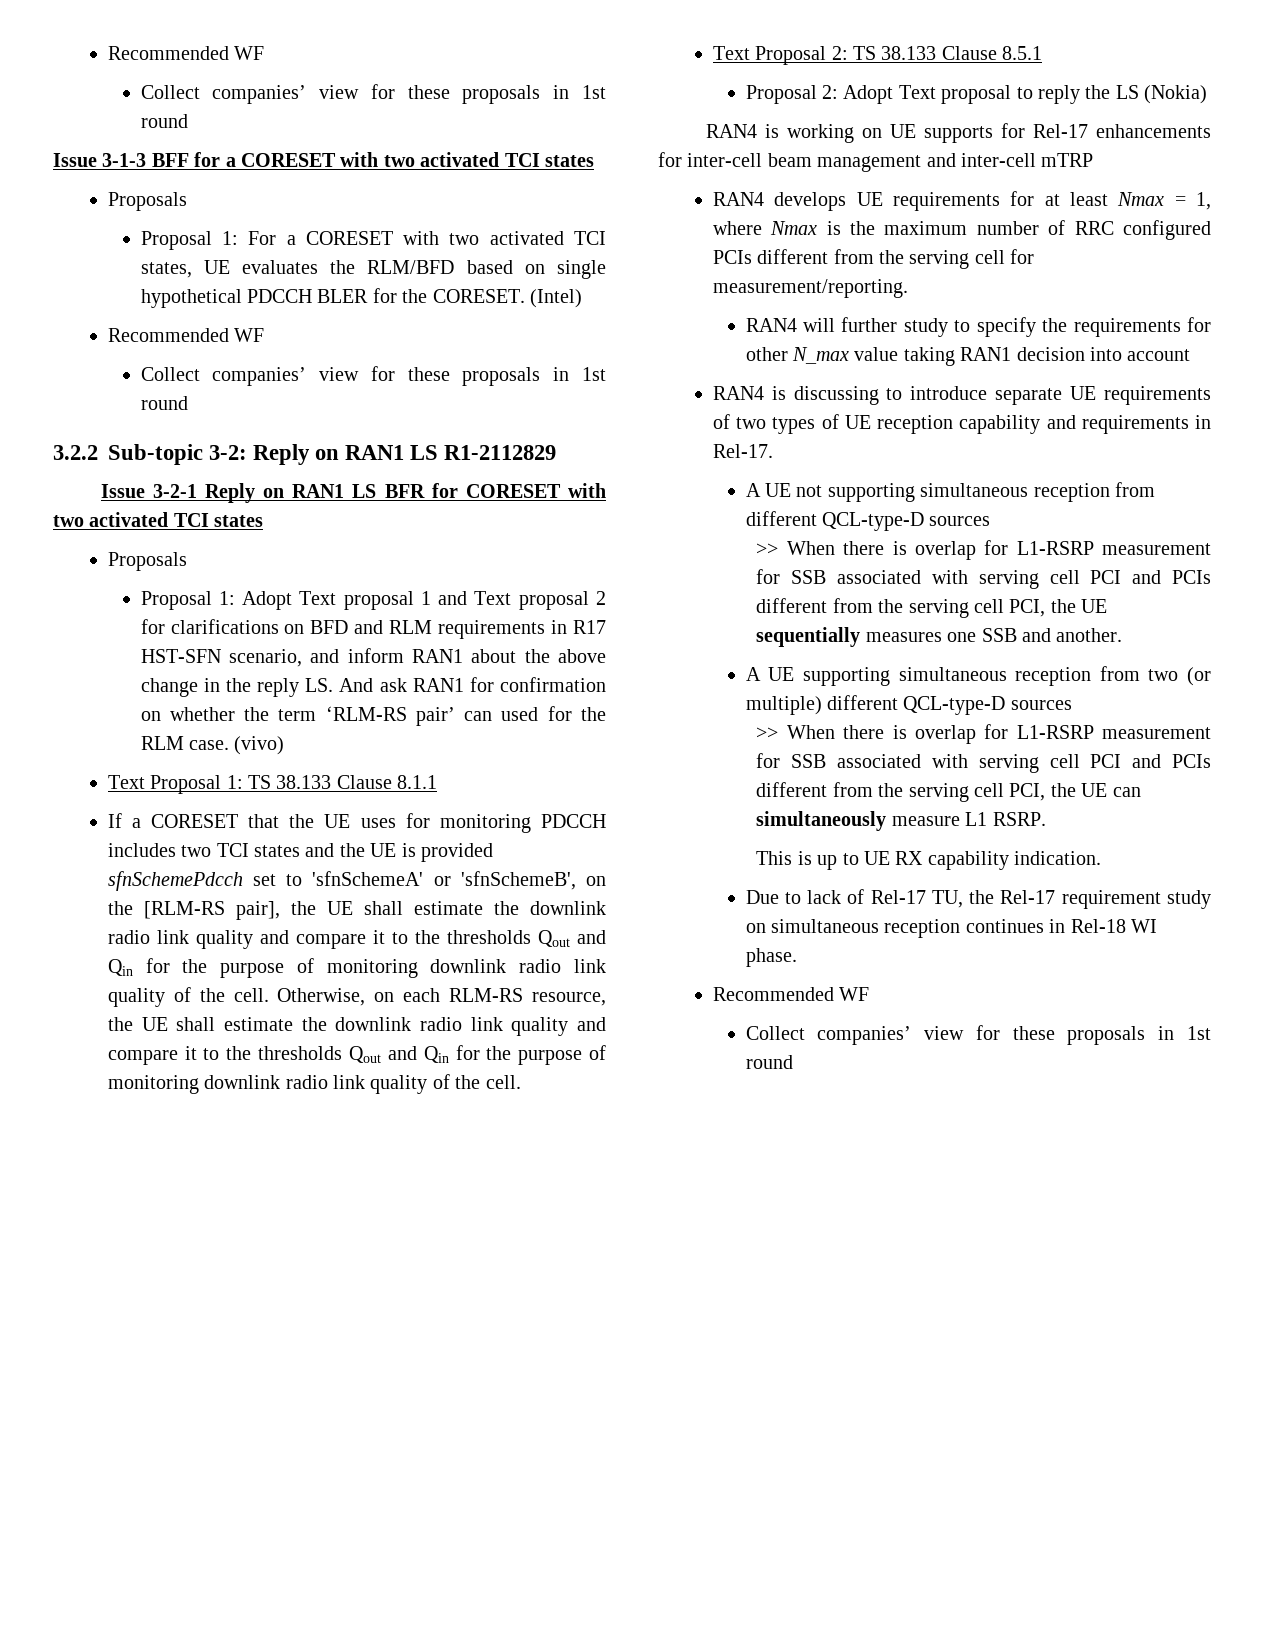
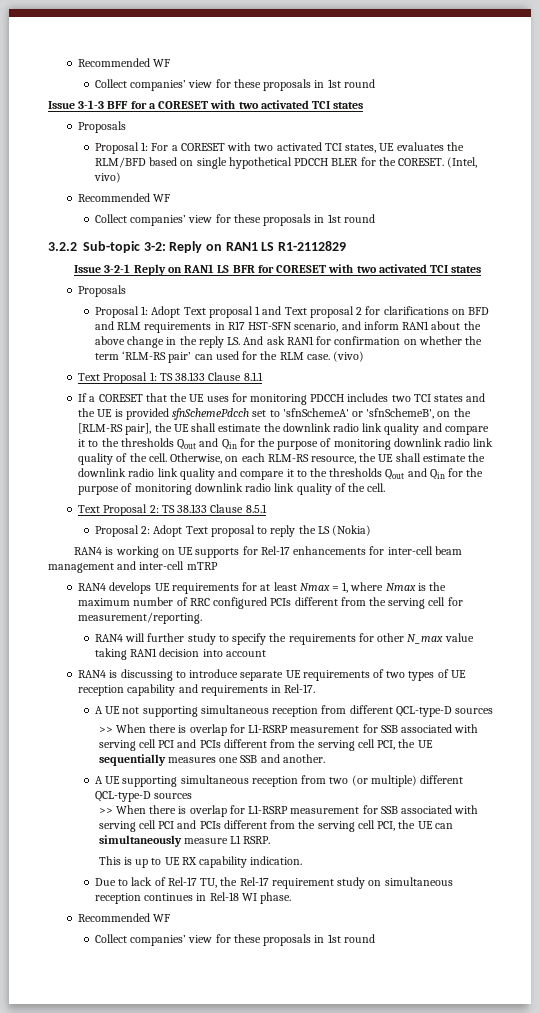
- (Intel)
+ (Intel, vivo)

